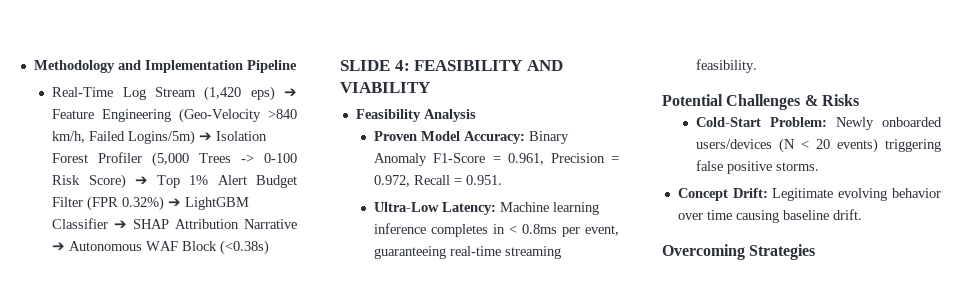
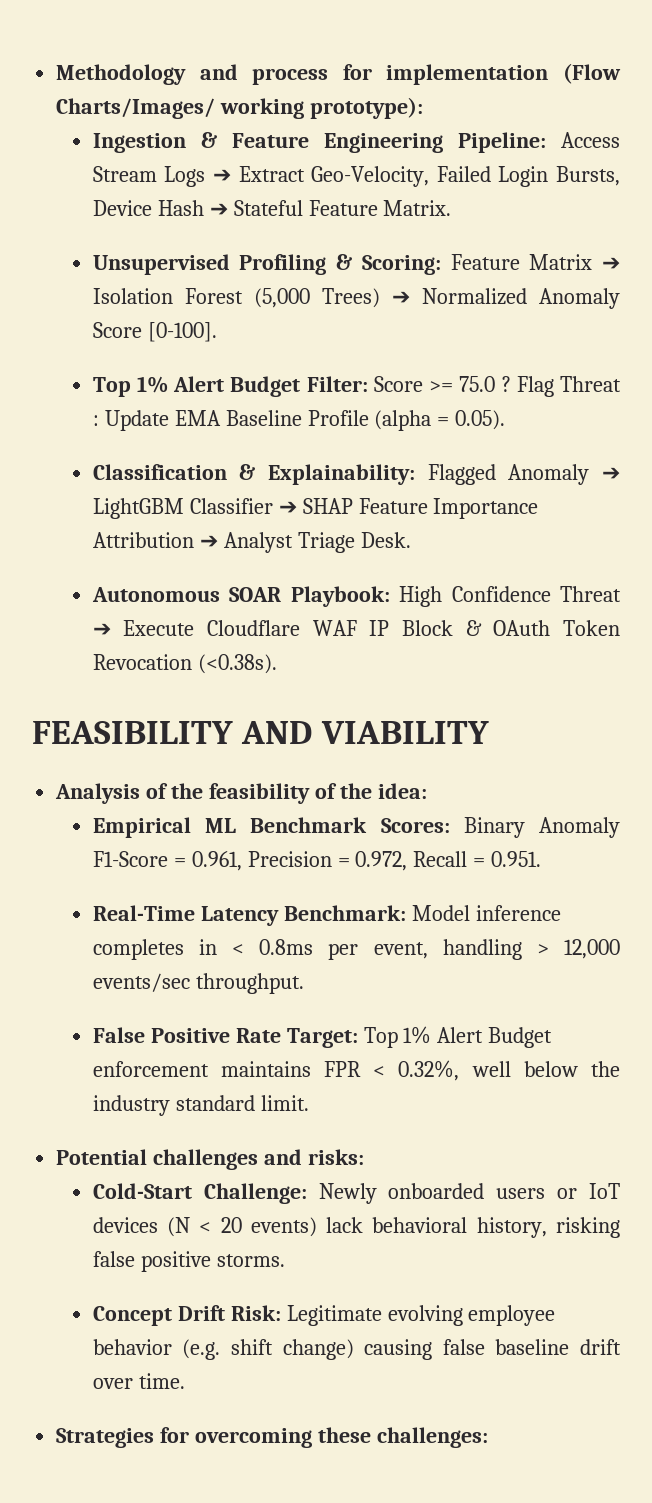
- Methodology and Implementation Pipeline
- Real-Time Log Stream (1,420 eps) ➔ Feature Engineering (Geo-Velocity >840 km/h, Failed Logins/5m) ➔ Isolation Forest Profiler (5,000 Trees -> 0-100 Risk Score) ➔ Top 1% Alert Budget Filter (FPR 0.32%) ➔ LightGBM Classifier ➔ SHAP Attribution Narrative ➔ Autonomous WAF Block (<0.38s)
- SLIDE 4: FEASIBILITY AND VIABILITY
+ Methodology and process for implementation (Flow Charts/Images/ working prototype):
+ Ingestion & Feature Engineering Pipeline: Access Stream Logs ➔ Extract Geo-Velocity, Failed Login Bursts, Device Hash ➔ Stateful Feature Matrix.
+ Unsupervised Profiling & Scoring: Feature Matrix ➔ Isolation Forest (5,000 Trees) ➔ Normalized Anomaly Score [0-100].
+ Top 1% Alert Budget Filter: Score >= 75.0 ? Flag Threat : Update EMA Baseline Profile (alpha = 0.05).
+ Classification & Explainability: Flagged Anomaly ➔ LightGBM Classifier ➔ SHAP Feature Importance Attribution ➔ Analyst Triage Desk.
+ Autonomous SOAR Playbook: High Confidence Threat ➔ Execute Cloudflare WAF IP Block & OAuth Token Revocation (<0.38s).
+ FEASIBILITY AND VIABILITY
- Feasibility Analysis
- Proven Model Accuracy: Binary Anomaly F1-Score = 0.961, Precision = 0.972, Recall = 0.951.
+ Analysis of the feasibility of the idea:
+ Empirical ML Benchmark Scores: Binary Anomaly F1-Score = 0.961, Precision = 0.972, Recall = 0.951.
- Ultra-Low Latency: Machine learning inference completes in < 0.8ms per event, guaranteeing real-time streaming feasibility.
- Potential Challenges & Risks
+ Real-Time Latency Benchmark: Model inference completes in < 0.8ms per event, handling > 12,000 events/sec throughput.
+ False Positive Rate Target: Top 1% Alert Budget enforcement maintains FPR < 0.32%, well below the industry standard limit.
+ Potential challenges and risks:
- Cold-Start Problem: Newly onboarded users/devices (N < 20 events) triggering false positive storms.
- Concept Drift: Legitimate evolving behavior over time causing baseline drift.
- Overcoming Strategies
+ Cold-Start Challenge: Newly onboarded users or IoT devices (N < 20 events) lack behavioral history, risking false positive storms.
+ Concept Drift Risk: Legitimate evolving employee behavior (e.g. shift change) causing false baseline drift over time.
+ Strategies for overcoming these challenges:

